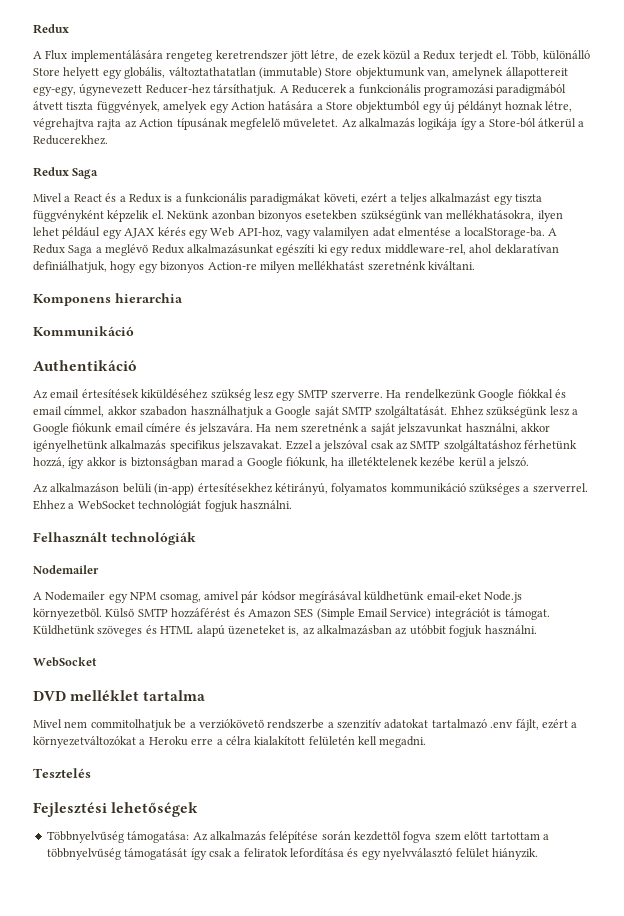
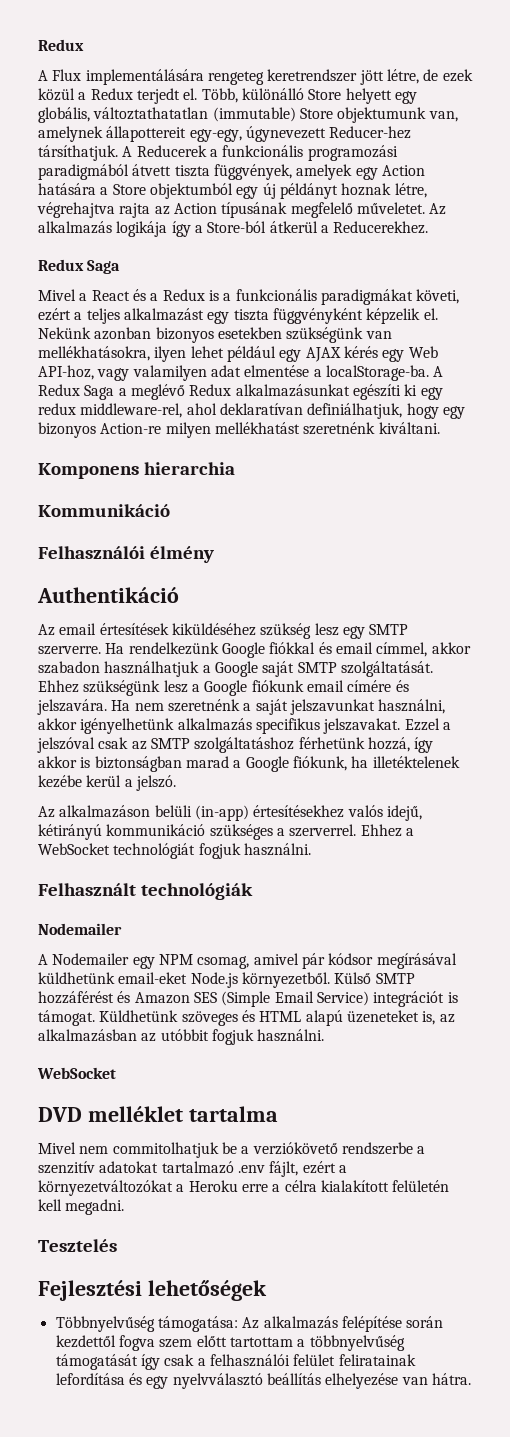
+ Felhasználói élmény
- Az alkalmazáson belüli (in-app) értesítésekhez kétirányú, folyamatos kommunikáció szükséges a szerverrel.
+ Az alkalmazáson belüli (in-app) értesítésekhez valós idejű, kétirányú kommunikáció szükséges a szerverrel.
- Többnyelvűség támogatása: Az alkalmazás felépítése során kezdettől fogva szem előtt tartottam a többnyelvűség támogatását így csak a feliratok lefordítása és egy nyelvválasztó felület hiányzik.
+ Többnyelvűség támogatása: Az alkalmazás felépítése során kezdettől fogva szem előtt tartottam a többnyelvűség támogatását így csak a felhasználói felület feliratainak lefordítása és egy nyelvválasztó beállítás elhelyezése van hátra.

